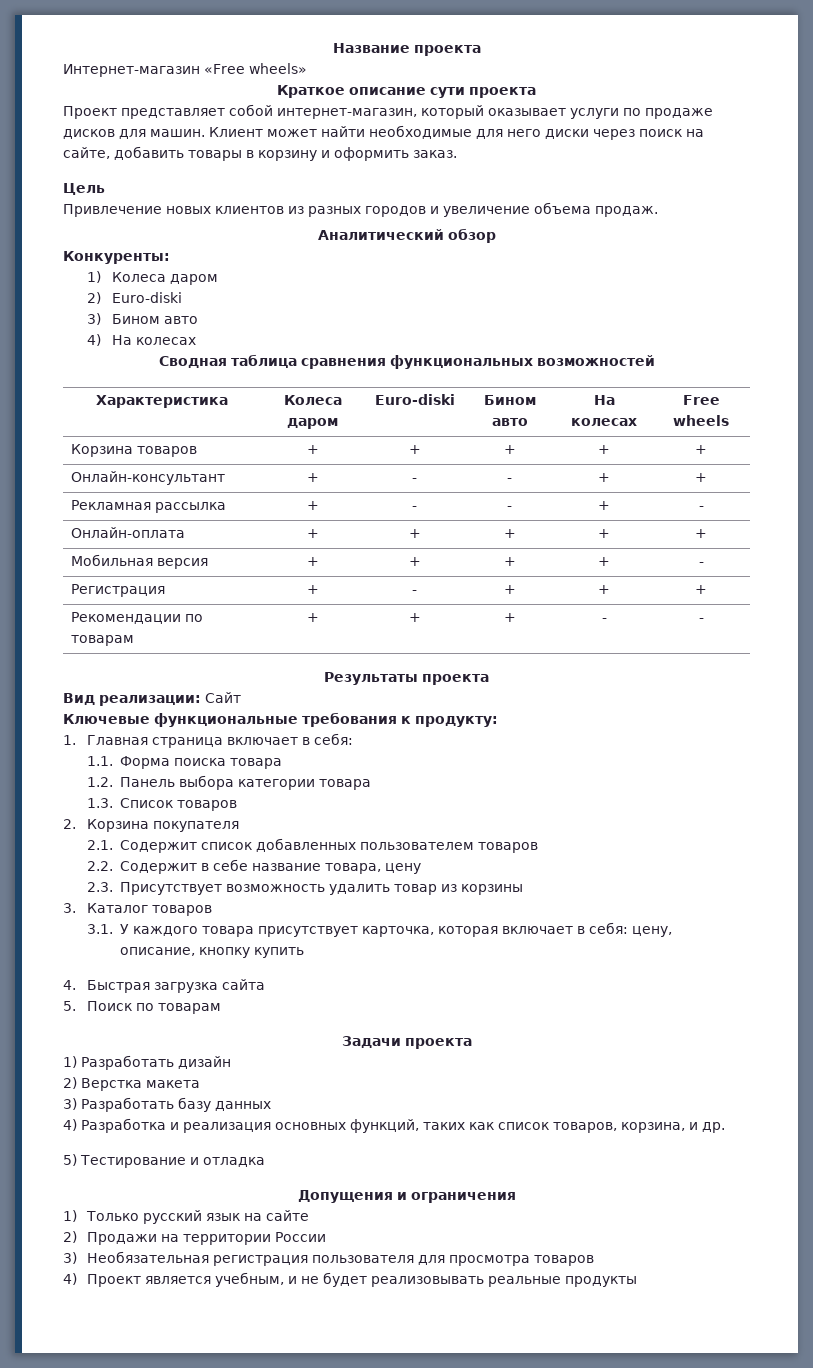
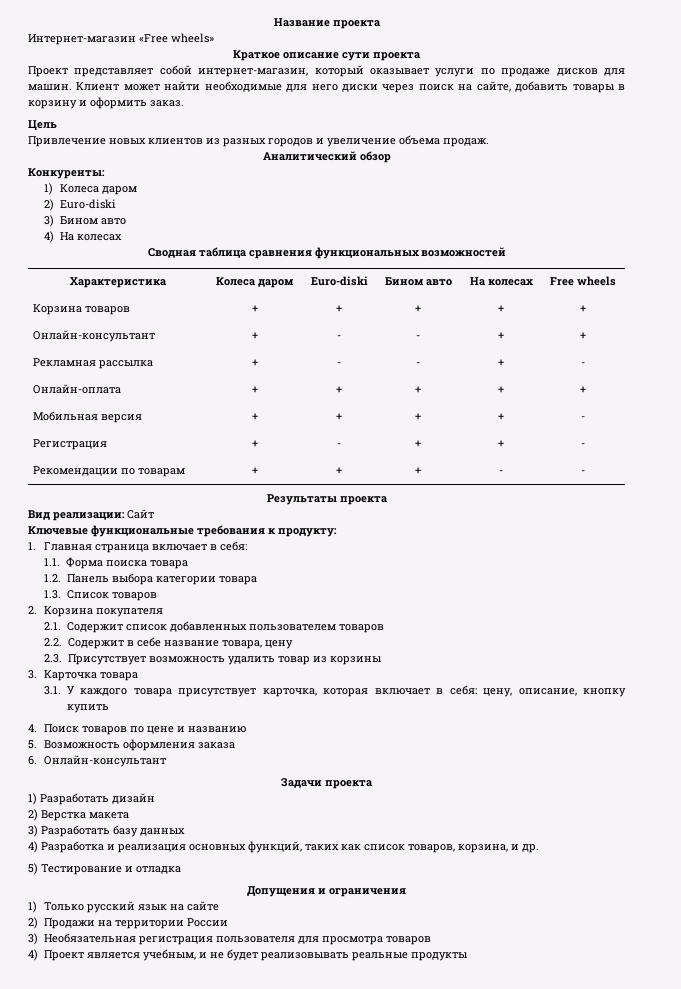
- Регистрация | + | - | + | + | +
+ Регистрация | + | - | + | + | -
- 3. Каталог товаров
+ 3. Карточка товара
- 4. Быстрая загрузка сайта
- 5. Поиск по товарам
+ 4. Поиск товаров по цене и названию
+ 5. Возможность оформления заказа
+ 6. Онлайн-консультант

